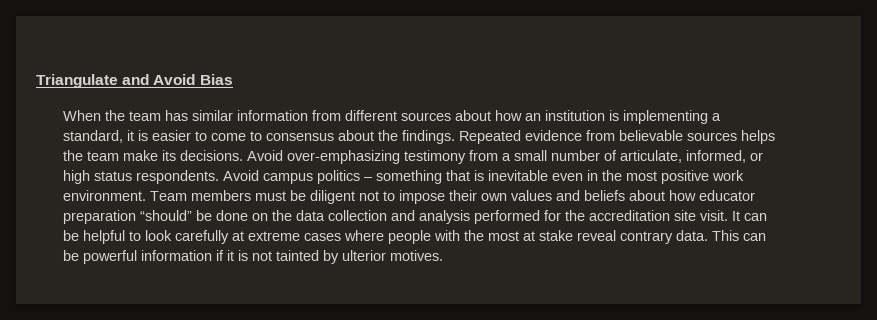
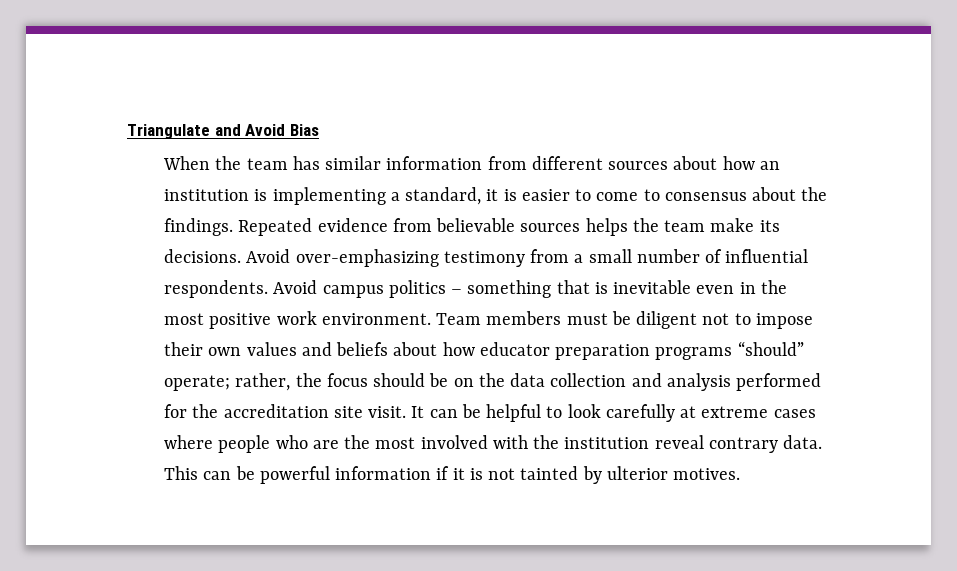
- Avoid over-emphasizing testimony from a small number of articulate, informed, or high status respondents.
+ Avoid over-emphasizing testimony from a small number of influential respondents.
- Team members must be diligent not to impose their own values and beliefs about how educator preparation “should” be done on the data collection and analysis performed for the accreditation site visit.
+ Team members must be diligent not to impose their own values and beliefs about how educator preparation programs “should” operate; rather, the focus should be on the data collection and analysis performed for the accreditation site visit.
- It can be helpful to look carefully at extreme cases where people with the most at stake reveal contrary data.
+ It can be helpful to look carefully at extreme cases where people who are the most involved with the institution reveal contrary data.

